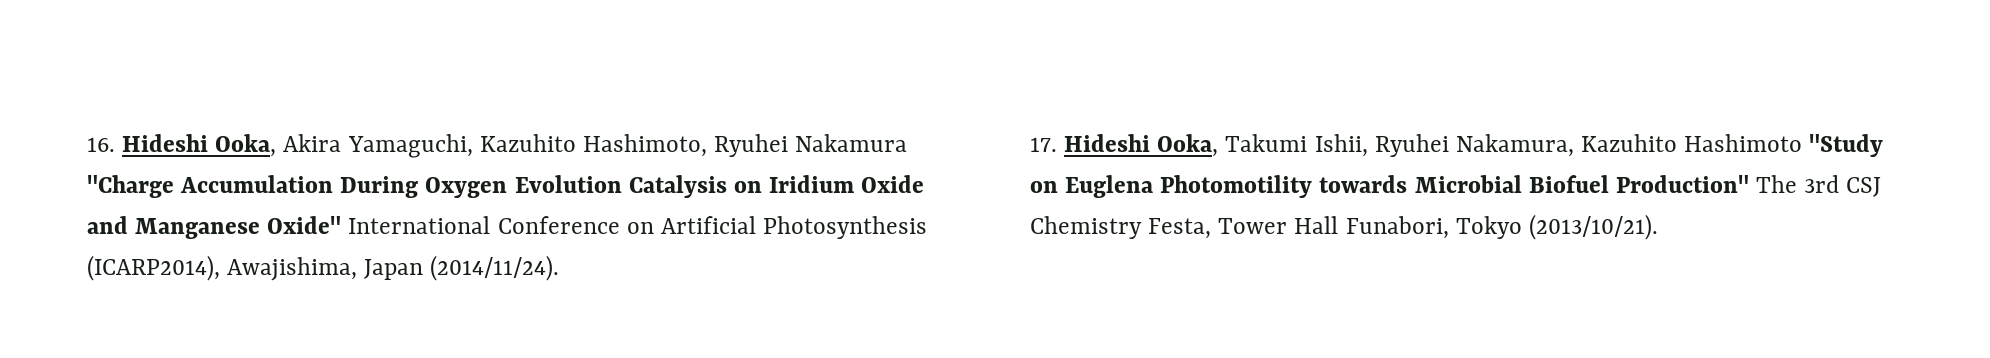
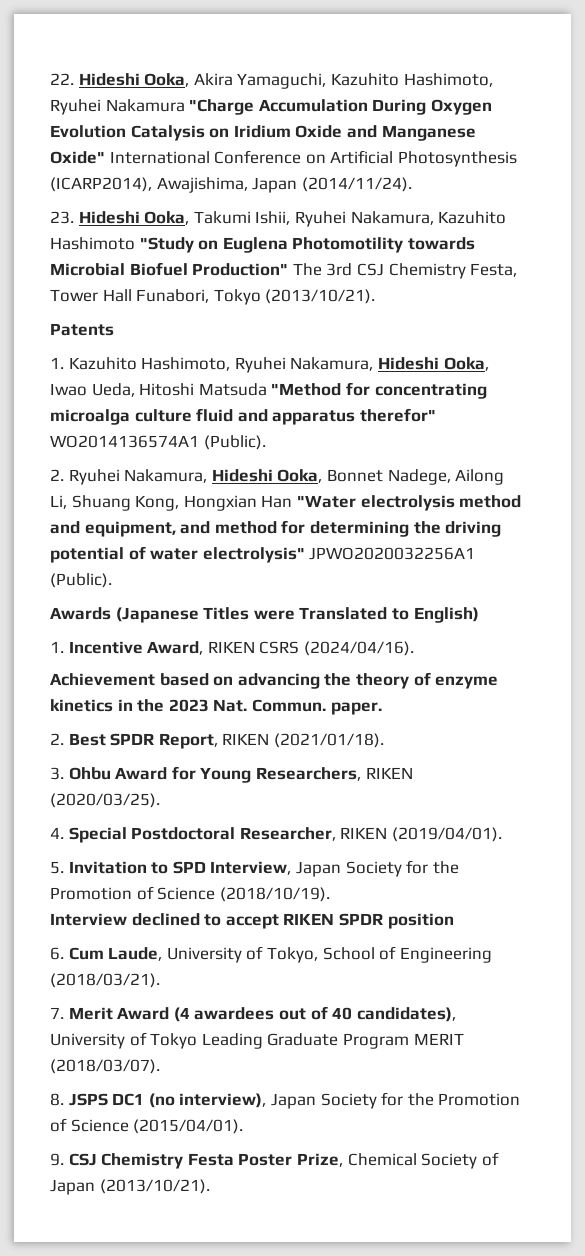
- 16. Hideshi Ooka, Akira Yamaguchi, Kazuhito Hashimoto, Ryuhei Nakamura "Charge Accumulation During Oxygen Evolution Catalysis on Iridium Oxide and Manganese Oxide" International Conference on Artificial Photosynthesis (ICARP2014), Awajishima, Japan (2014/11/24).
+ 22. Hideshi Ooka, Akira Yamaguchi, Kazuhito Hashimoto, Ryuhei Nakamura "Charge Accumulation During Oxygen Evolution Catalysis on Iridium Oxide and Manganese Oxide" International Conference on Artificial Photosynthesis (ICARP2014), Awajishima, Japan (2014/11/24).
- 17. Hideshi Ooka, Takumi Ishii, Ryuhei Nakamura, Kazuhito Hashimoto "Study on Euglena Photomotility towards Microbial Biofuel Production" The 3rd CSJ Chemistry Festa, Tower Hall Funabori, Tokyo (2013/10/21).
+ 23. Hideshi Ooka, Takumi Ishii, Ryuhei Nakamura, Kazuhito Hashimoto "Study on Euglena Photomotility towards Microbial Biofuel Production" The 3rd CSJ Chemistry Festa, Tower Hall Funabori, Tokyo (2013/10/21).
+ Patents
+ 1. Kazuhito Hashimoto, Ryuhei Nakamura, Hideshi Ooka, Iwao Ueda, Hitoshi Matsuda "Method for concentrating microalga culture fluid and apparatus therefor" WO2014136574A1 (Public).
+ 2. Ryuhei Nakamura, Hideshi Ooka, Bonnet Nadege, Ailong Li, Shuang Kong, Hongxian Han "Water electrolysis method and equipment, and method for determining the driving potential of water electrolysis" JPWO2020032256A1 (Public).
+ Awards (Japanese Titles were Translated to English)
+ 1. Incentive Award, RIKEN CSRS (2024/04/16).
+ Achievement based on advancing the theory of enzyme kinetics in the 2023 Nat. Commun. paper.
+ 2. Best SPDR Report, RIKEN (2021/01/18).
+ 3. Ohbu Award for Young Researchers, RIKEN (2020/03/25).
+ 4. Special Postdoctoral Researcher, RIKEN (2019/04/01).
+ 5. Invitation to SPD Interview, Japan Society for the Promotion of Science (2018/10/19).
+ Interview declined to accept RIKEN SPDR position
+ 6. Cum Laude, University of Tokyo, School of Engineering (2018/03/21).
+ 7. Merit Award (4 awardees out of 40 candidates), University of Tokyo Leading Graduate Program MERIT (2018/03/07).
+ 8. JSPS DC1 (no interview), Japan Society for the Promotion of Science (2015/04/01).
+ 9. CSJ Chemistry Festa Poster Prize, Chemical Society of Japan (2013/10/21).

